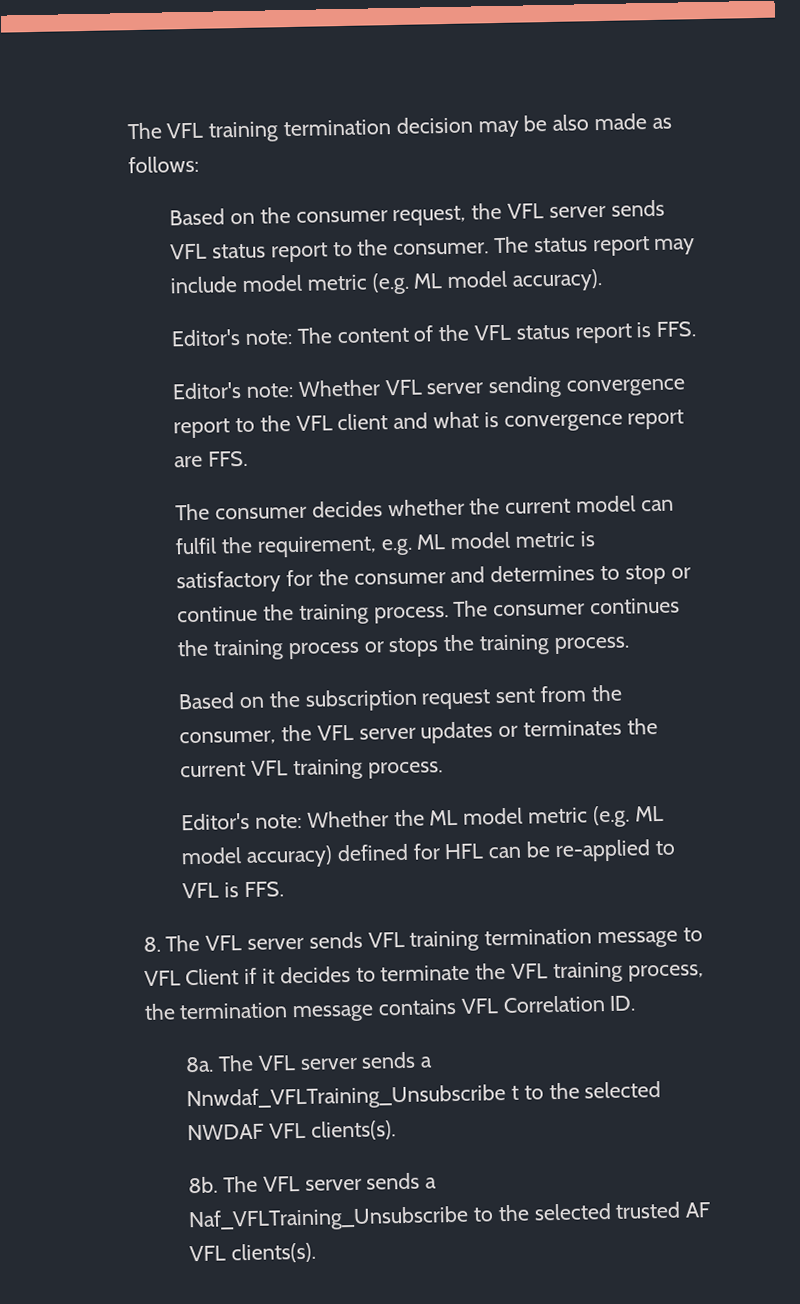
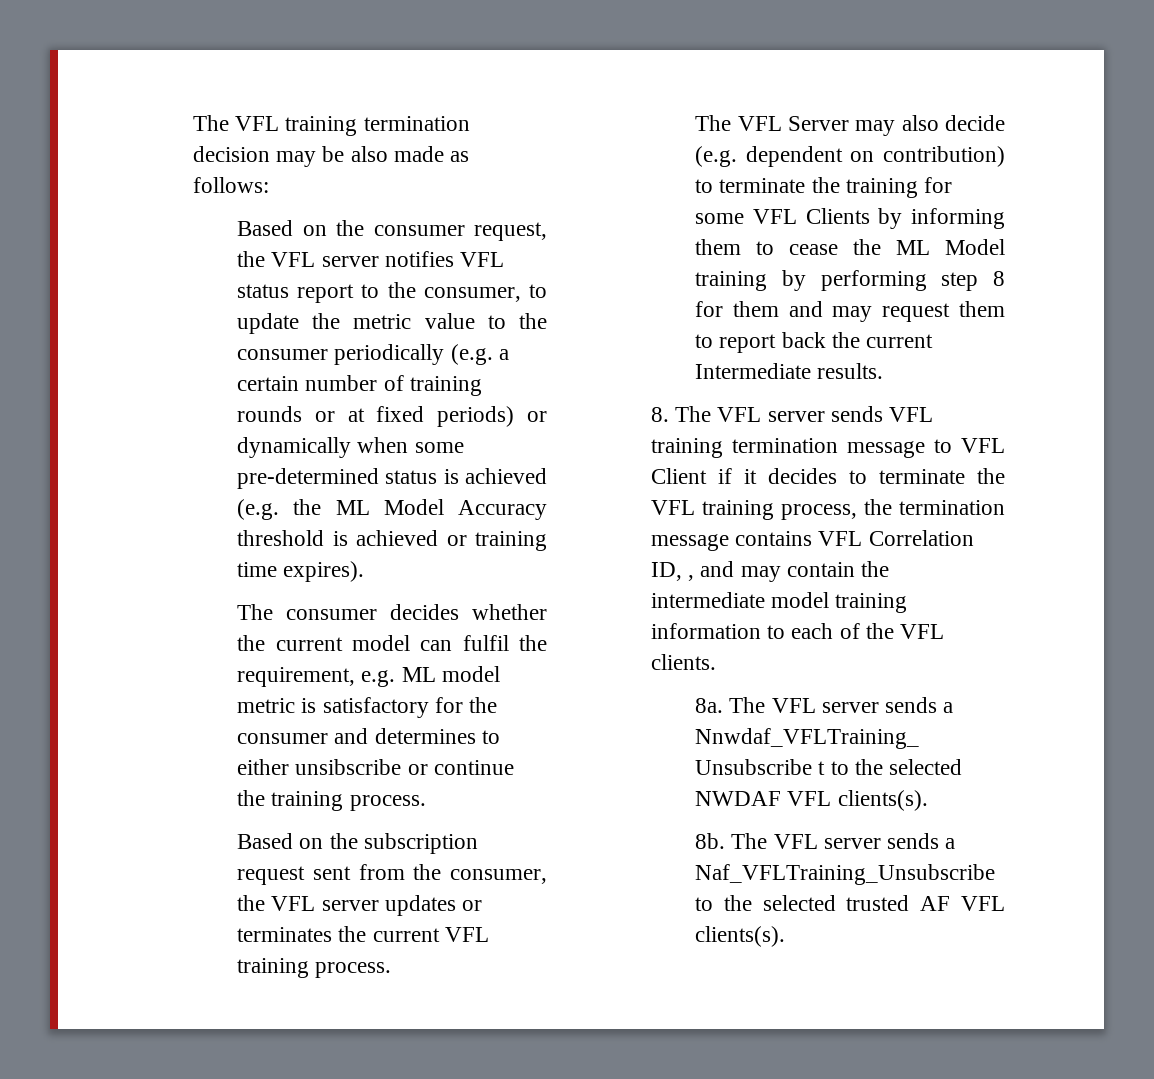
- Based on the consumer request, the VFL server sends VFL status report to the consumer. The status report may include model metric (e.g. ML model accuracy).
- Editor's note: The content of the VFL status report is FFS.
- Editor's note: Whether VFL server sending convergence report to the VFL client and what is convergence report are FFS.
+ Based on the consumer request, the VFL server notifies VFL status report to the consumer, to update the metric value to the consumer periodically (e.g. a certain number of training rounds or at fixed periods) or dynamically when some pre-determined status is achieved (e.g. the ML Model Accuracy threshold is achieved or training time expires).
- The consumer decides whether the current model can fulfil the requirement, e.g. ML model metric is satisfactory for the consumer and determines to stop or continue the training process. The consumer continues the training process or stops the training process.
+ The consumer decides whether the current model can fulfil the requirement, e.g. ML model metric is satisfactory for the consumer and determines to either unsibscribe or continue the training process.
- Editor's note: Whether the ML model metric (e.g. ML model accuracy) defined for HFL can be re-applied to VFL is FFS.
+ The VFL Server may also decide (e.g. dependent on contribution) to terminate the training for some VFL Clients by informing them to cease the ML Model training by performing step 8 for them and may request them to report back the current Intermediate results.
- 8. The VFL server sends VFL training termination message to VFL Client if it decides to terminate the VFL training process, the termination message contains VFL Correlation ID.
+ 8. The VFL server sends VFL training termination message to VFL Client if it decides to terminate the VFL training process, the termination message contains VFL Correlation ID, , and may contain the intermediate model training information to each of the VFL clients.

